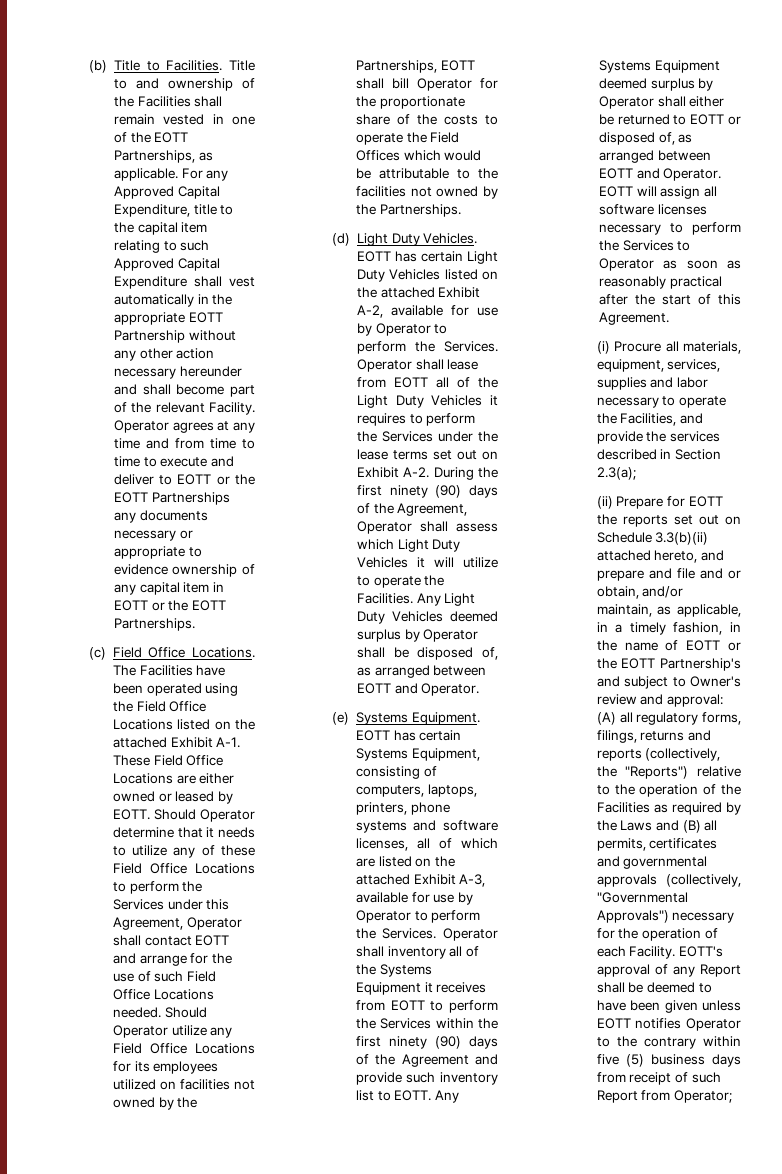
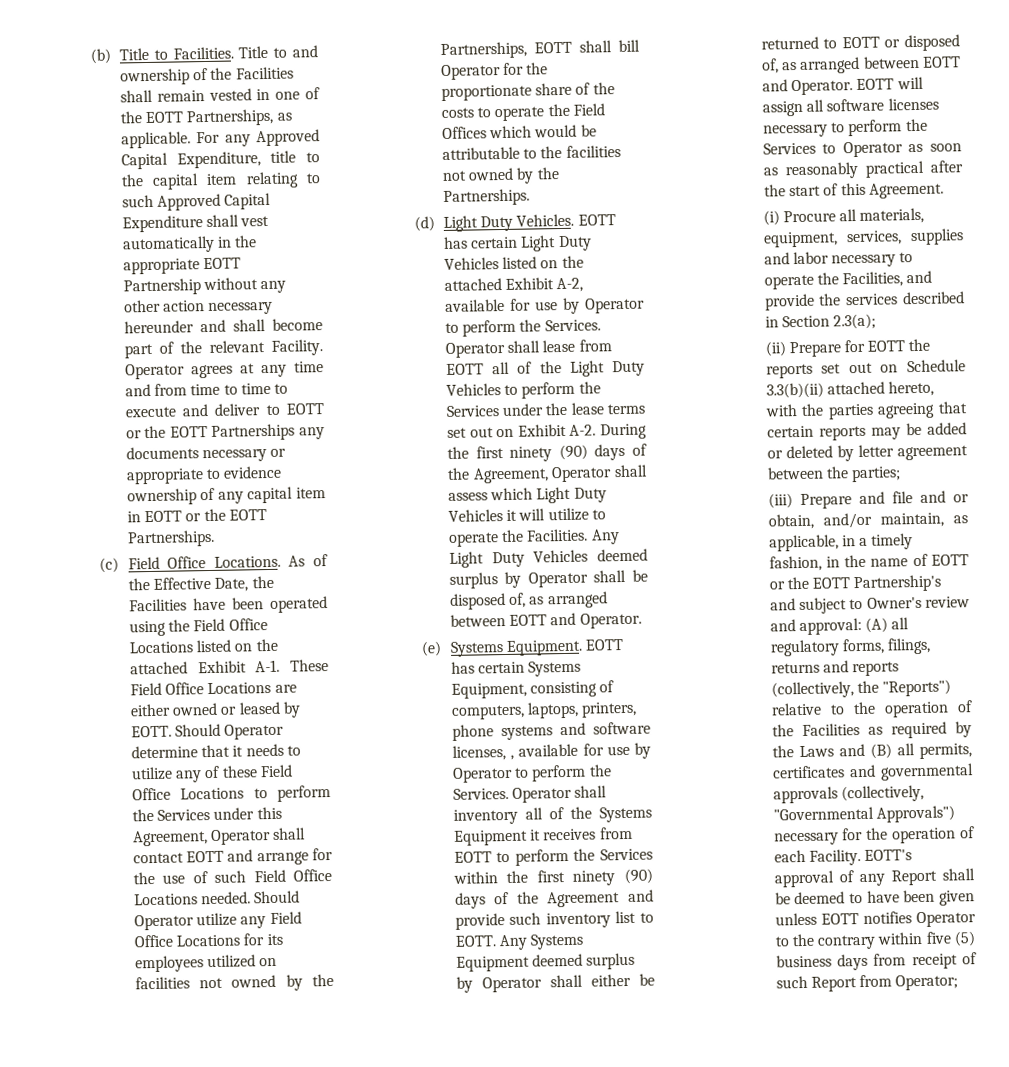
- The Facilities have been operated using the Field Office Locations listed on the attached Exhibit A-1. These Field Office Locations are either owned or leased by EOTT.
+ As of the Effective Date, the Facilities have been operated using the Field Office Locations listed on the attached Exhibit A-1. These Field Office Locations are either owned or leased by EOTT.
- Operator shall lease from EOTT all of the Light Duty Vehicles it requires to perform the Services under the lease terms set out on Exhibit A-2. During the first ninety (90) days of the Agreement, Operator shall assess which Light Duty Vehicles it will utilize to operate the Facilities.
+ Operator shall lease from EOTT all of the Light Duty Vehicles to perform the Services under the lease terms set out on Exhibit A-2. During the first ninety (90) days of the Agreement, Operator shall assess which Light Duty Vehicles it will utilize to operate the Facilities.
- EOTT has certain Systems Equipment, consisting of computers, laptops, printers, phone systems and software licenses, all of which are listed on the attached Exhibit A-3, available for use by Operator to perform the Services.
+ EOTT has certain Systems Equipment, consisting of computers, laptops, printers, phone systems and software licenses, , available for use by Operator to perform the Services.
- (ii) Prepare for EOTT the reports set out on Schedule 3.3(b)(ii) attached hereto, and prepare and file and or obtain, and/or maintain, as applicable, in a timely fashion, in the name of EOTT or the EOTT Partnership's and subject to Owner's review and approval:
+ (ii) Prepare for EOTT the reports set out on Schedule 3.3(b)(ii) attached hereto, with the parties agreeing that certain reports may be added or deleted by letter agreement between the parties;
+ (iii) Prepare and file and or obtain, and/or maintain, as applicable, in a timely fashion, in the name of EOTT or the EOTT Partnership's and subject to Owner's review and approval:

